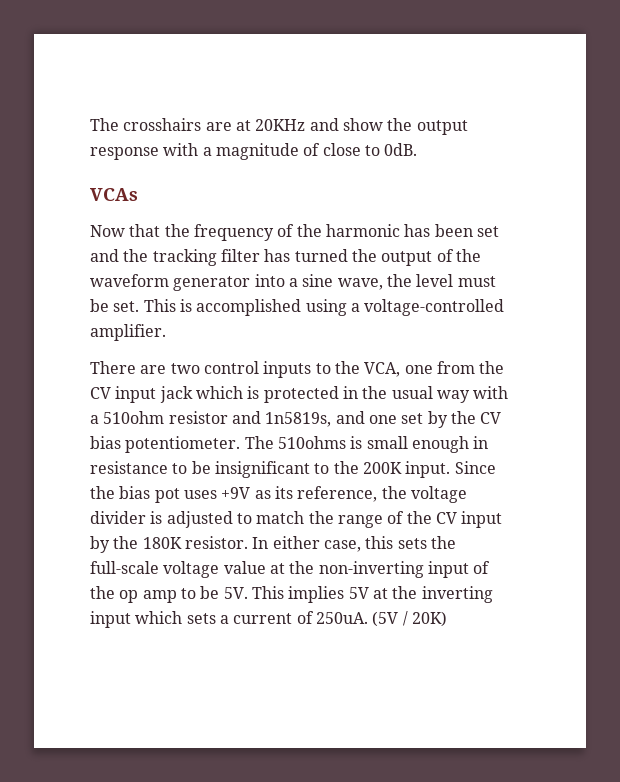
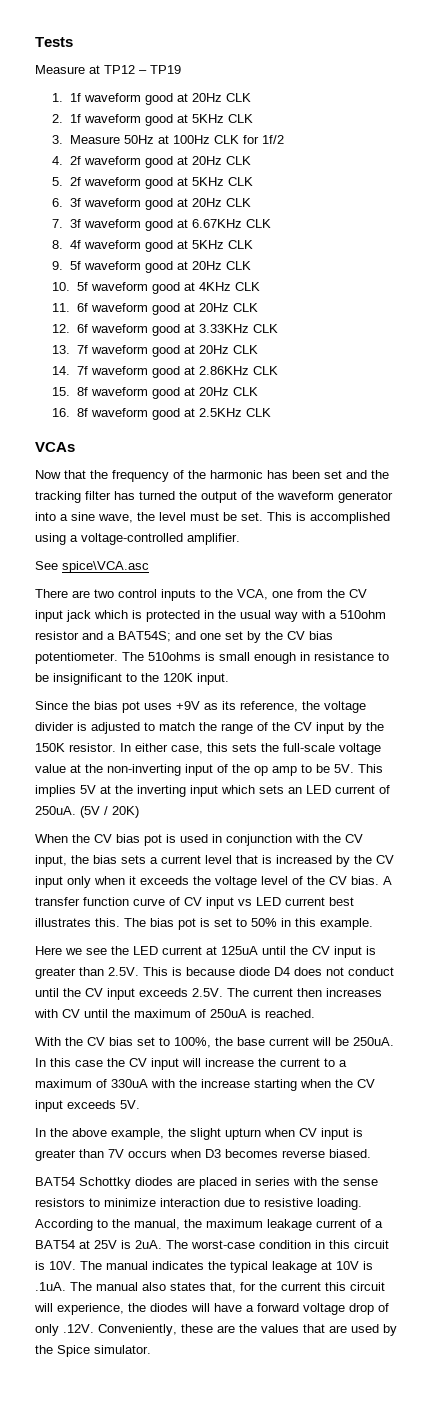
- The crosshairs are at 20KHz and show the output response with a magnitude of close to 0dB.
+ Tests
+ Measure at TP12 – TP19
+ 1. 1f waveform good at 20Hz CLK
+ 2. 1f waveform good at 5KHz CLK
+ 3. Measure 50Hz at 100Hz CLK for 1f/2
+ 4. 2f waveform good at 20Hz CLK
+ 5. 2f waveform good at 5KHz CLK
+ 6. 3f waveform good at 20Hz CLK
+ 7. 3f waveform good at 6.67KHz CLK
+ 8. 4f waveform good at 5KHz CLK
+ 9. 5f waveform good at 20Hz CLK
+ 10. 5f waveform good at 4KHz CLK
+ 11. 6f waveform good at 20Hz CLK
+ 12. 6f waveform good at 3.33KHz CLK
+ 13. 7f waveform good at 20Hz CLK
+ 14. 7f waveform good at 2.86KHz CLK
+ 15. 8f waveform good at 20Hz CLK
+ 16. 8f waveform good at 2.5KHz CLK
+ See spice\VCA.asc
- There are two control inputs to the VCA, one from the CV input jack which is protected in the usual way with a 510ohm resistor and 1n5819s, and one set by the CV bias potentiometer.
+ There are two control inputs to the VCA, one from the CV input jack which is protected in the usual way with a 510ohm resistor and a BAT54S; and one set by the CV bias potentiometer.
- The 510ohms is small enough in resistance to be insignificant to the 200K input. Since the bias pot uses +9V as its reference, the voltage divider is adjusted to match the range of the CV input by the 180K resistor.
+ The 510ohms is small enough in resistance to be insignificant to the 120K input.
+ Since the bias pot uses +9V as its reference, the voltage divider is adjusted to match the range of the CV input by the 150K resistor.
- This implies 5V at the inverting input which sets a current of 250uA.
+ This implies 5V at the inverting input which sets an LED current of 250uA.
+ When the CV bias pot is used in conjunction with the CV input, the bias sets a current level that is increased by the CV input only when it exceeds the voltage level of the CV bias. A transfer function curve of CV input vs LED current best illustrates this. The bias pot is set to 50% in this example.
+ Here we see the LED current at 125uA until the CV input is greater than 2.5V. This is because diode D4 does not conduct until the CV input exceeds 2.5V. The current then increases with CV until the maximum of 250uA is reached.
+ With the CV bias set to 100%, the base current will be 250uA. In this case the CV input will increase the current to a maximum of 330uA with the increase starting when the CV input exceeds 5V.
+ In the above example, the slight upturn when CV input is greater than 7V occurs when D3 becomes reverse biased.
+ BAT54 Schottky diodes are placed in series with the sense resistors to minimize interaction due to resistive loading. According to the manual, the maximum leakage current of a BAT54 at 25V is 2uA. The worst-case condition in this circuit is 10V. The manual indicates the typical leakage at 10V is .1uA. The manual also states that, for the current this circuit will experience, the diodes will have a forward voltage drop of only .12V. Conveniently, these are the values that are used by the Spice simulator.

